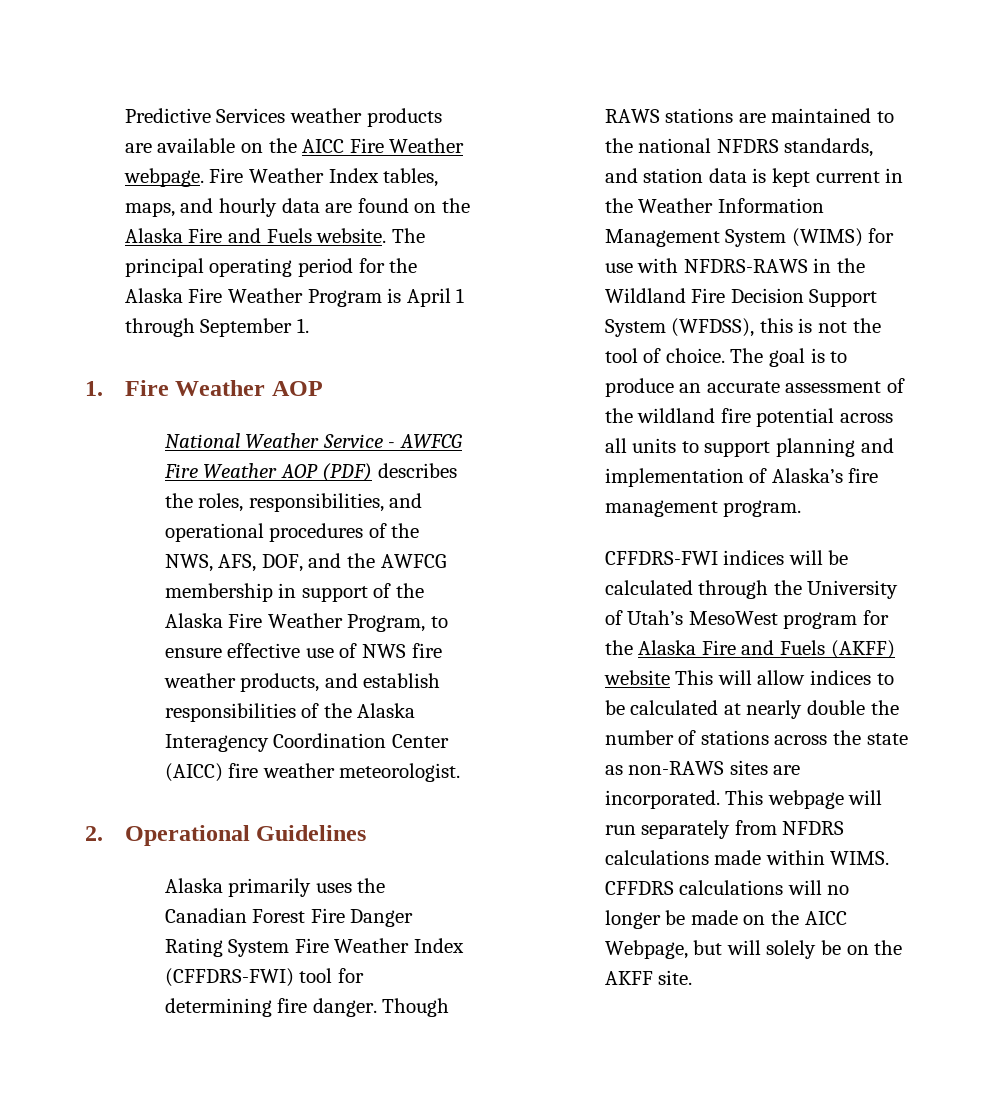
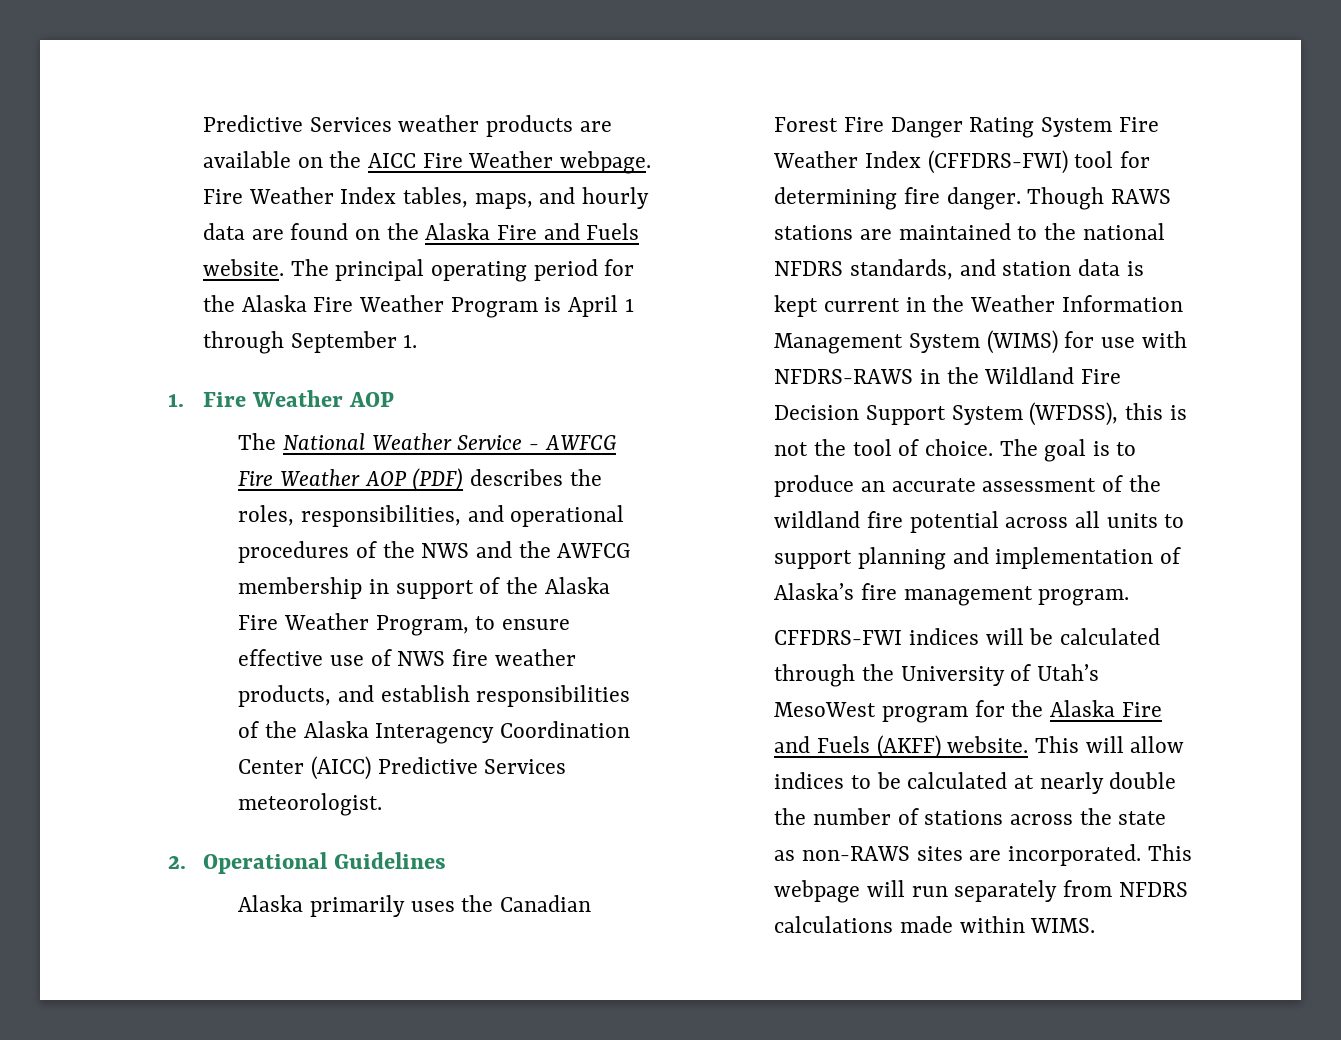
- National Weather Service - AWFCG Fire Weather AOP (PDF) describes the roles, responsibilities, and operational procedures of the NWS, AFS, DOF, and the AWFCG membership in support of the Alaska Fire Weather Program, to ensure effective use of NWS fire weather products, and establish responsibilities of the Alaska Interagency Coordination Center (AICC) fire weather meteorologist.
+ The National Weather Service - AWFCG Fire Weather AOP (PDF) describes the roles, responsibilities, and operational procedures of the NWS and the AWFCG membership in support of the Alaska Fire Weather Program, to ensure effective use of NWS fire weather products, and establish responsibilities of the Alaska Interagency Coordination Center (AICC) Predictive Services meteorologist.
- CFFDRS-FWI indices will be calculated through the University of Utah’s MesoWest program for the Alaska Fire and Fuels (AKFF) website This will allow indices to be calculated at nearly double the number of stations across the state as non-RAWS sites are incorporated.
+ CFFDRS-FWI indices will be calculated through the University of Utah’s MesoWest program for the Alaska Fire and Fuels (AKFF) website. This will allow indices to be calculated at nearly double the number of stations across the state as non-RAWS sites are incorporated.
- CFFDRS calculations will no longer be made on the AICC Webpage, but will solely be on the AKFF site.

